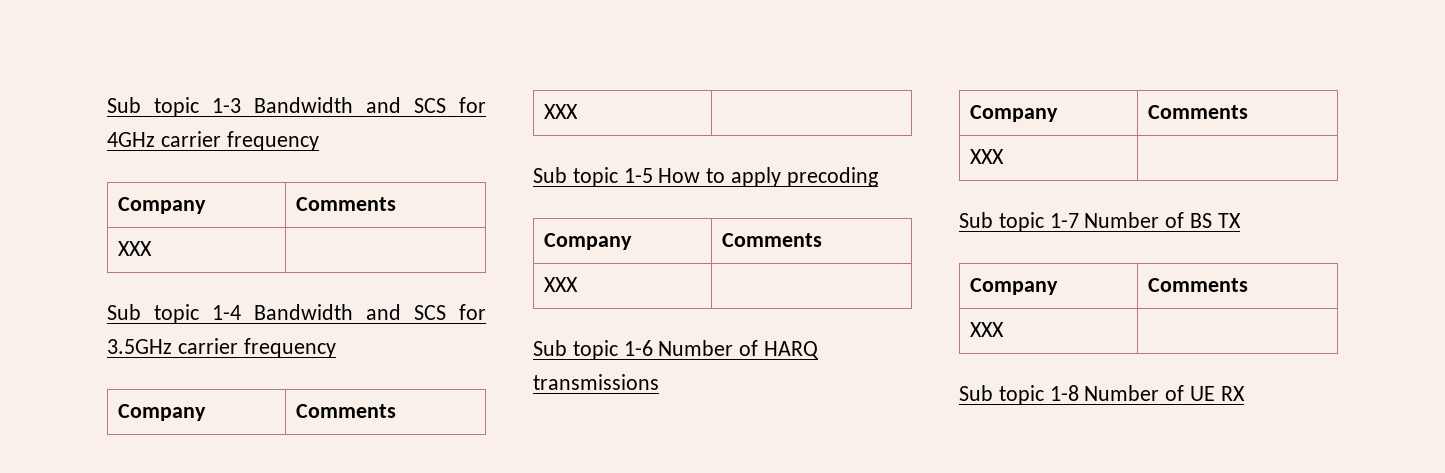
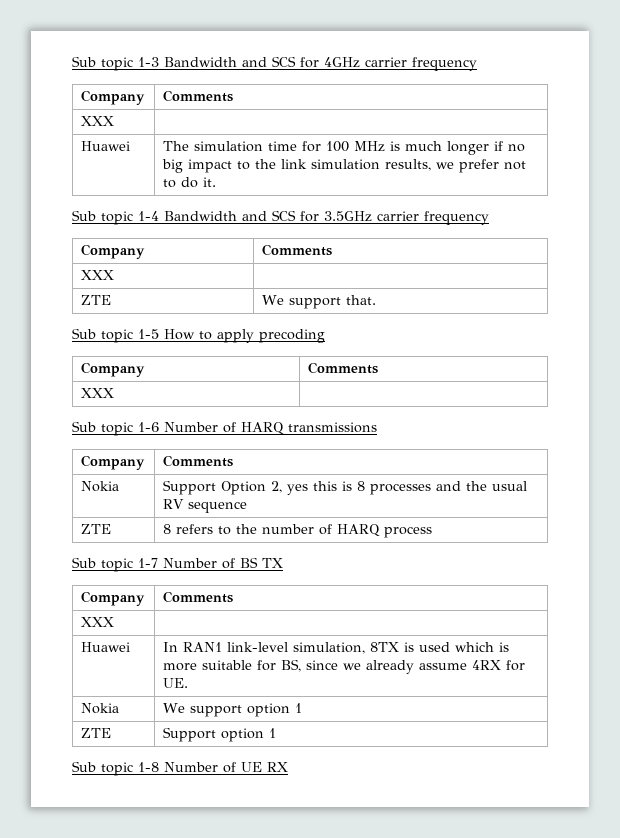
+ Huawei | The simulation time for 100 MHz is much longer if no big impact to the link simulation results, we prefer not to do it.
+ ZTE | We support that.
  Sub topic 1-6 Number of HARQ transmissions
  Company | Comments
- XXX |
+ Nokia | Support Option 2, yes this is 8 processes and the usual RV sequence
+ ZTE | 8 refers to the number of HARQ process
+ Huawei | In RAN1 link-level simulation, 8TX is used which is more suitable for BS, since we already assume 4RX for UE.
+ Nokia | We support option 1
+ ZTE | Support option 1

